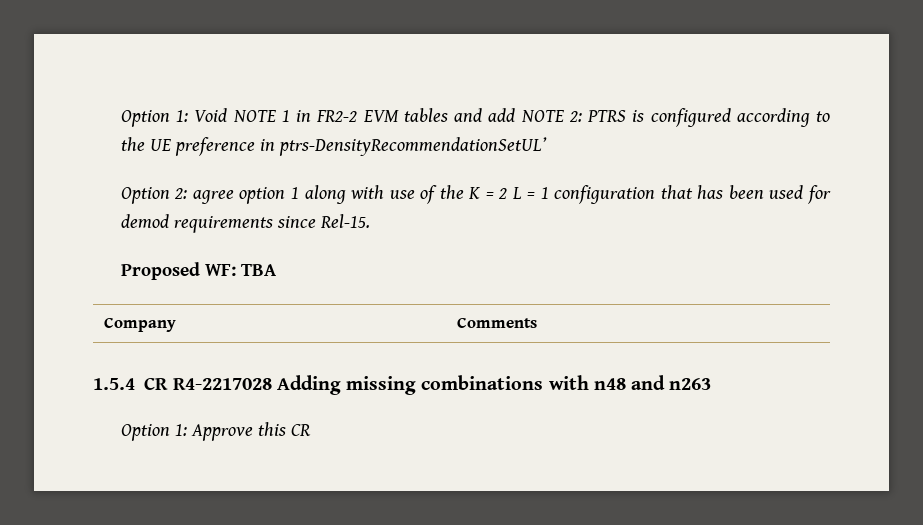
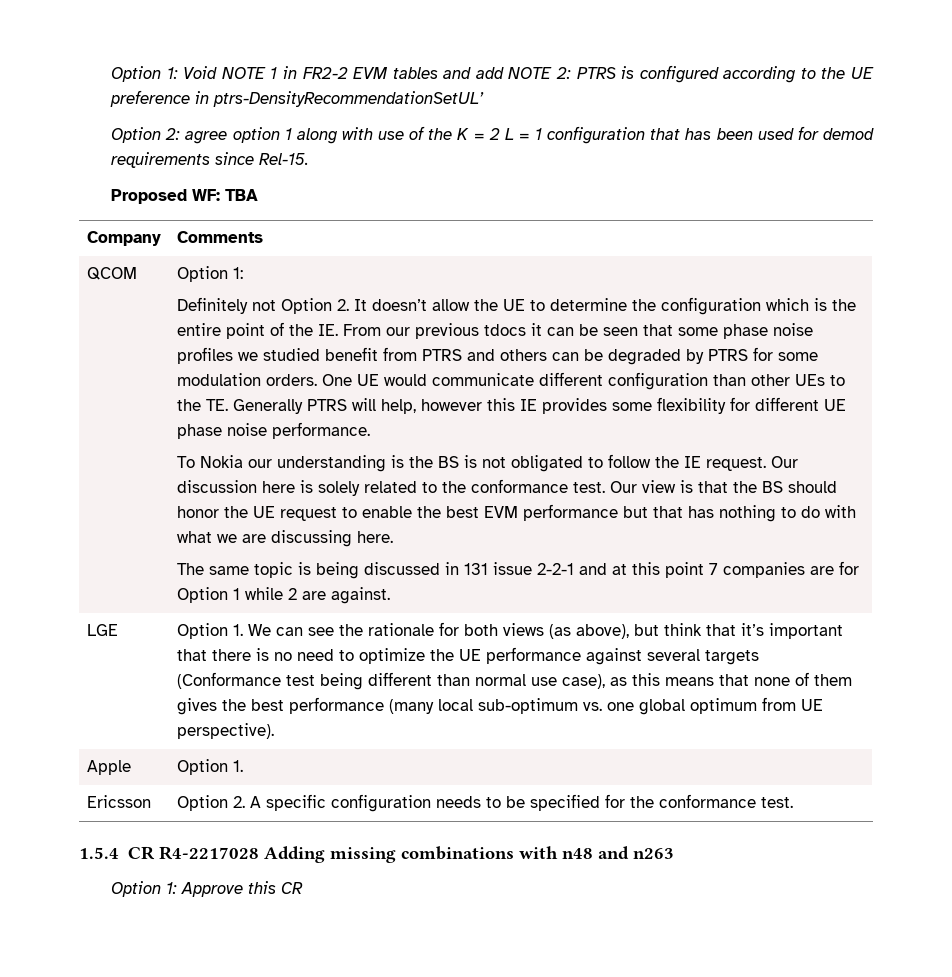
+ QCOM | Option 1:
+ Definitely not Option 2. It doesn’t allow the UE to determine the configuration which is the entire point of the IE. From our previous tdocs it can be seen that some phase noise profiles we studied benefit from PTRS and others can be degraded by PTRS for some modulation orders. One UE would communicate different configuration than other UEs to the TE. Generally PTRS will help, however this IE provides some flexibility for different UE phase noise performance.
+ To Nokia our understanding is the BS is not obligated to follow the IE request. Our discussion here is solely related to the conformance test. Our view is that the BS should honor the UE request to enable the best EVM performance but that has nothing to do with what we are discussing here.
+ The same topic is being discussed in 131 issue 2-2-1 and at this point 7 companies are for Option 1 while 2 are against.
+ LGE | Option 1. We can see the rationale for both views (as above), but think that it’s important that there is no need to optimize the UE performance against several targets (Conformance test being different than normal use case), as this means that none of them gives the best performance (many local sub-optimum vs. one global optimum from UE perspective).
+ Apple | Option 1.
+ Ericsson | Option 2. A specific configuration needs to be specified for the conformance test.

